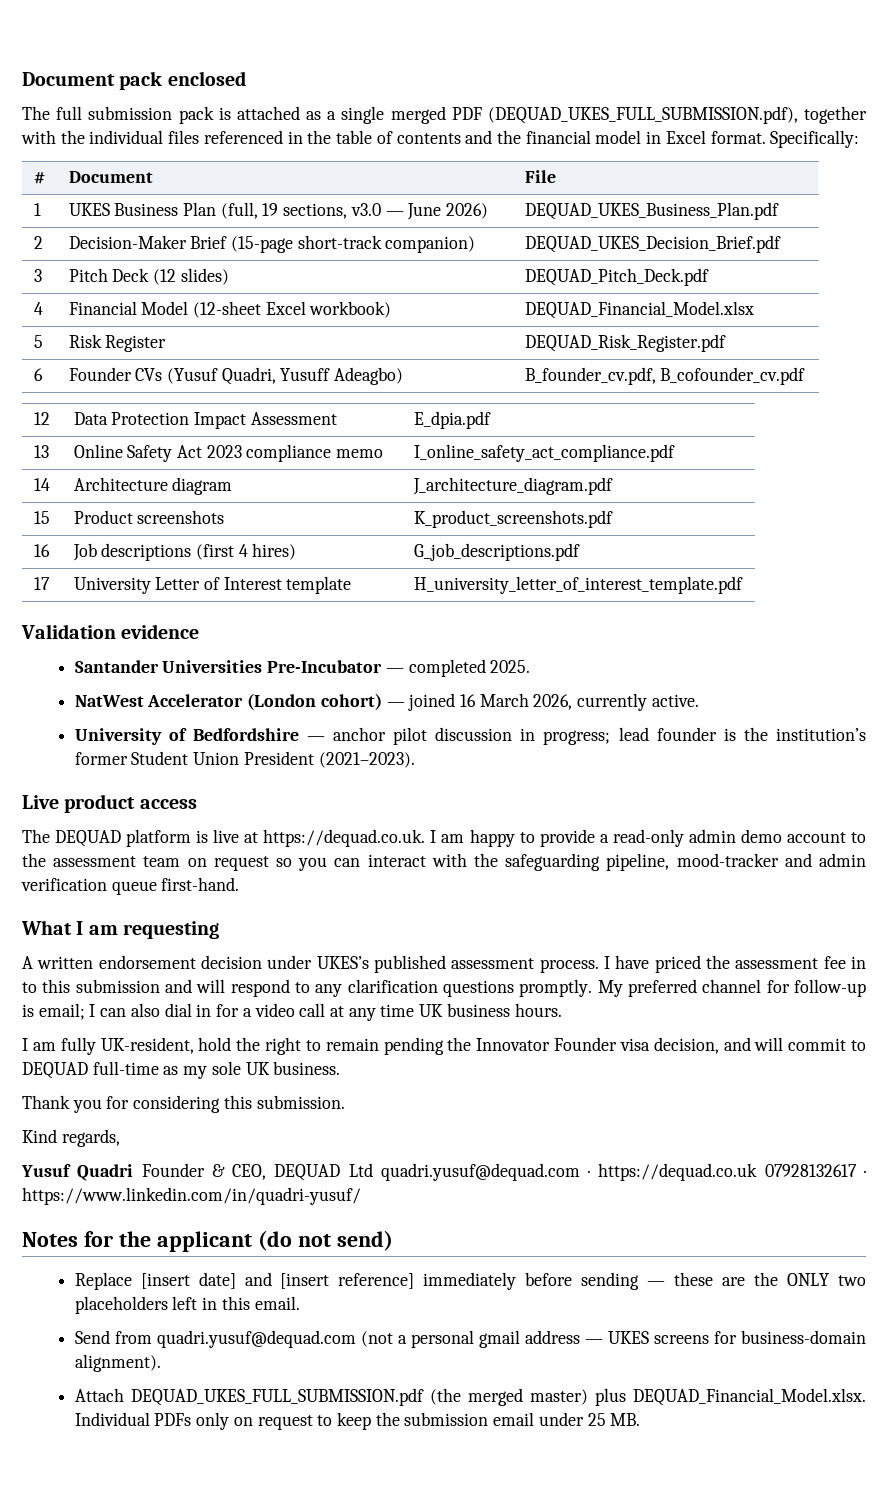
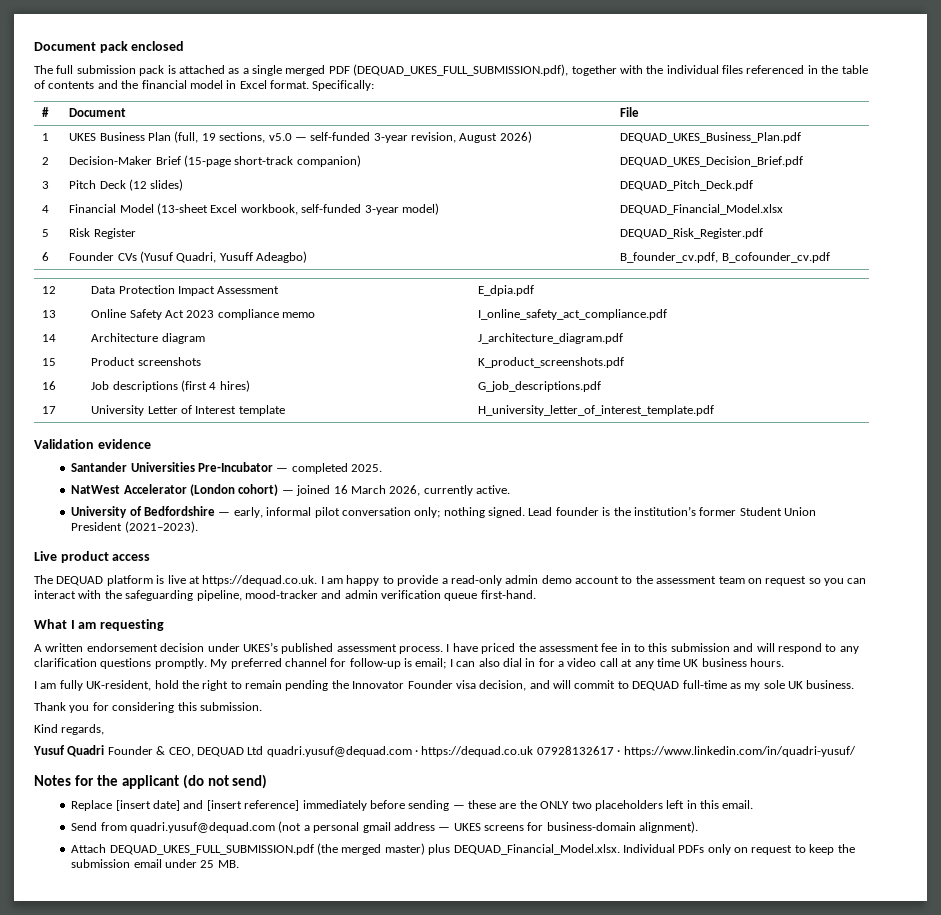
- 1 | UKES Business Plan (full, 19 sections, v3.0 — June 2026) | DEQUAD_UKES_Business_Plan.pdf
+ 1 | UKES Business Plan (full, 19 sections, v5.0 — self-funded 3-year revision, August 2026) | DEQUAD_UKES_Business_Plan.pdf
- 4 | Financial Model (12-sheet Excel workbook) | DEQUAD_Financial_Model.xlsx
+ 4 | Financial Model (13-sheet Excel workbook, self-funded 3-year model) | DEQUAD_Financial_Model.xlsx
- University of Bedfordshire — anchor pilot discussion in progress; lead founder is the institution’s former Student Union President (2021–2023).
+ University of Bedfordshire — early, informal pilot conversation only; nothing signed. Lead founder is the institution’s former Student Union President (2021–2023).

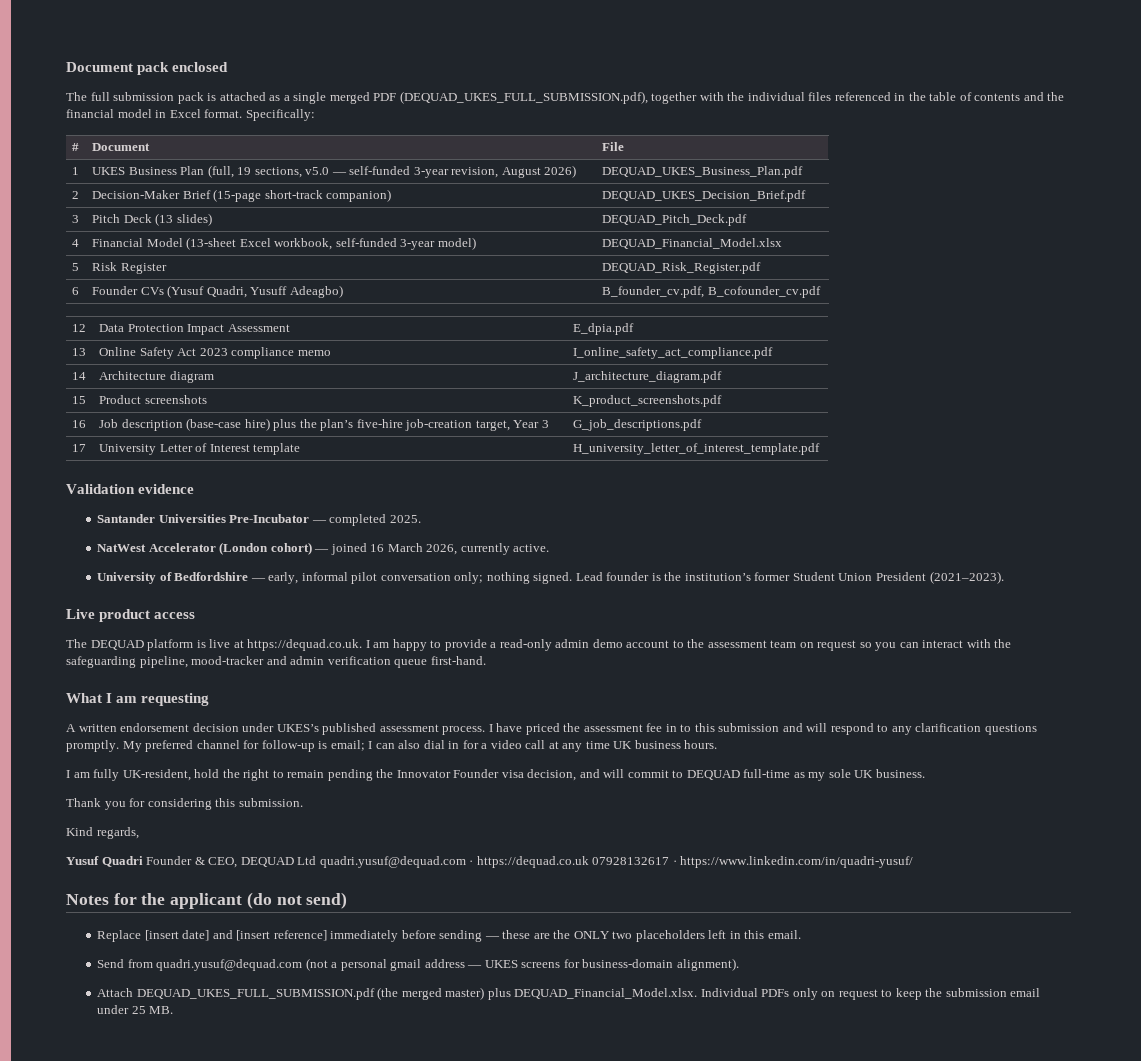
- 3 | Pitch Deck (12 slides) | DEQUAD_Pitch_Deck.pdf
+ 3 | Pitch Deck (13 slides) | DEQUAD_Pitch_Deck.pdf
- 16 | Job descriptions (first 4 hires) | G_job_descriptions.pdf
+ 16 | Job description (base-case hire) plus the plan’s five-hire job-creation target, Year 3 | G_job_descriptions.pdf

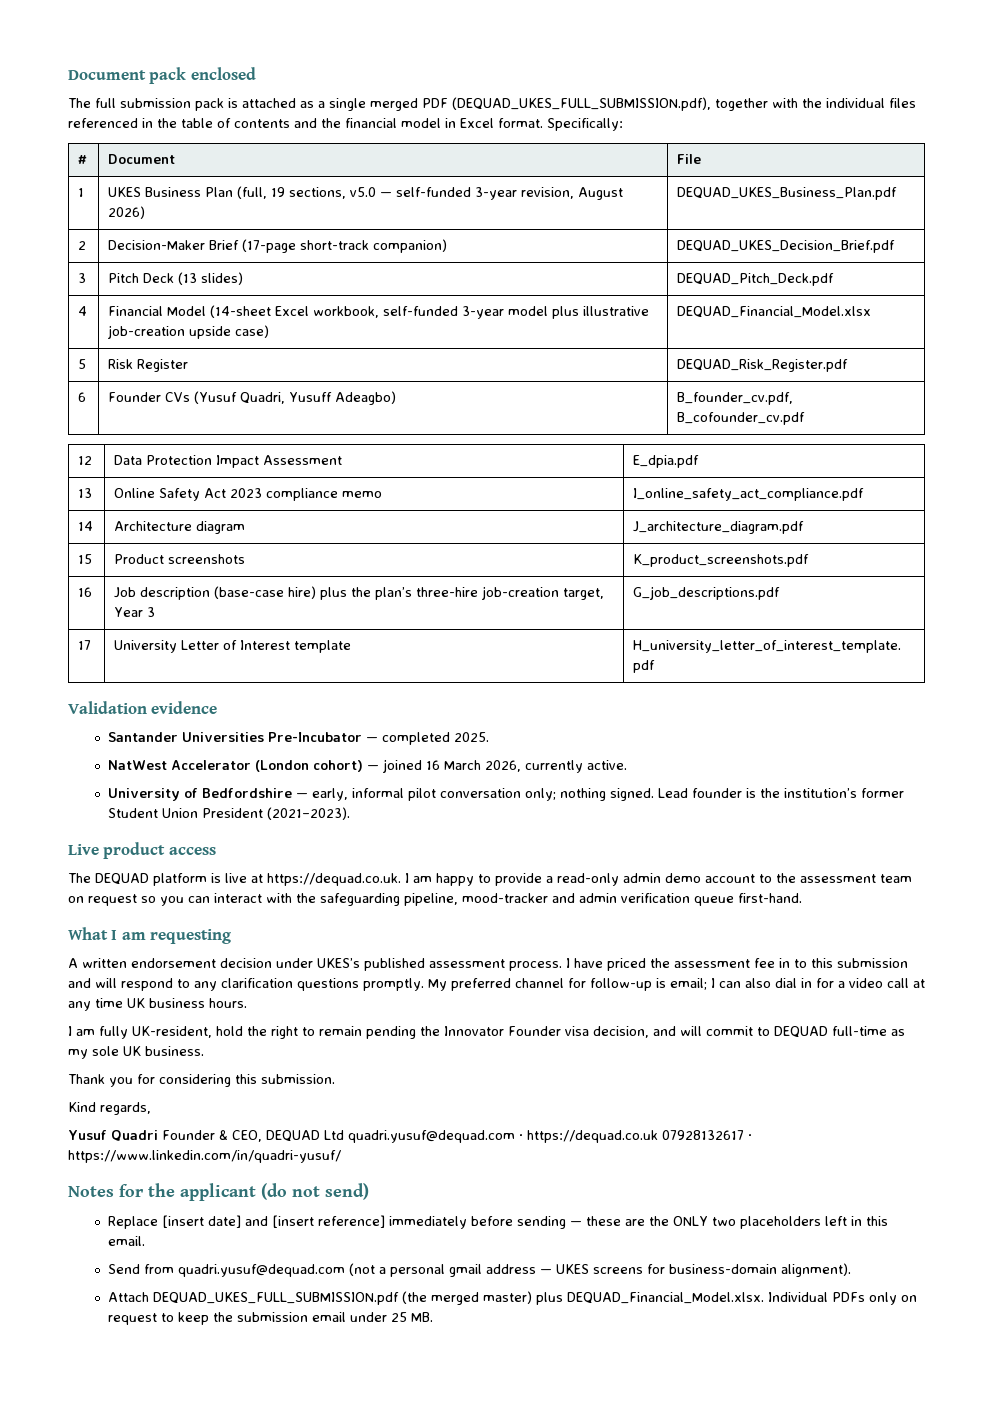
- 2 | Decision-Maker Brief (15-page short-track companion) | DEQUAD_UKES_Decision_Brief.pdf
+ 2 | Decision-Maker Brief (17-page short-track companion) | DEQUAD_UKES_Decision_Brief.pdf
- 4 | Financial Model (13-sheet Excel workbook, self-funded 3-year model) | DEQUAD_Financial_Model.xlsx
+ 4 | Financial Model (14-sheet Excel workbook, self-funded 3-year model plus illustrative job-creation upside case) | DEQUAD_Financial_Model.xlsx
- 16 | Job description (base-case hire) plus the plan’s five-hire job-creation target, Year 3 | G_job_descriptions.pdf
+ 16 | Job description (base-case hire) plus the plan’s three-hire job-creation target, Year 3 | G_job_descriptions.pdf

